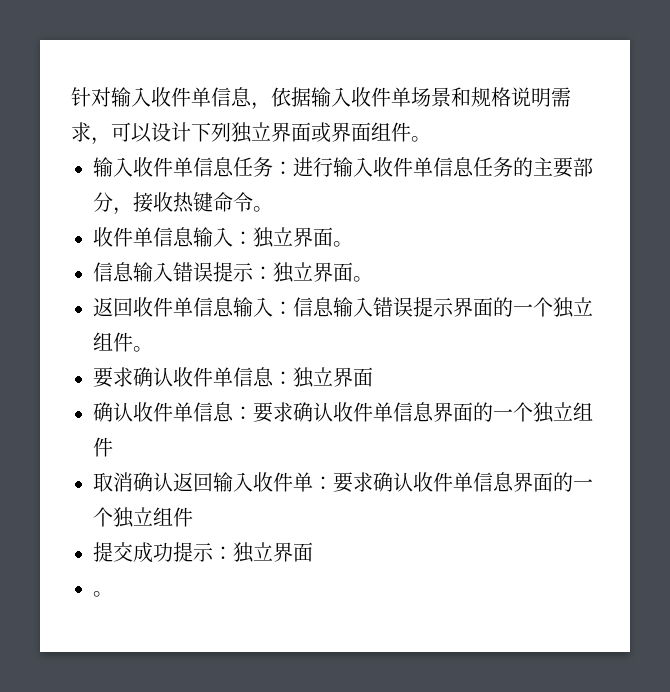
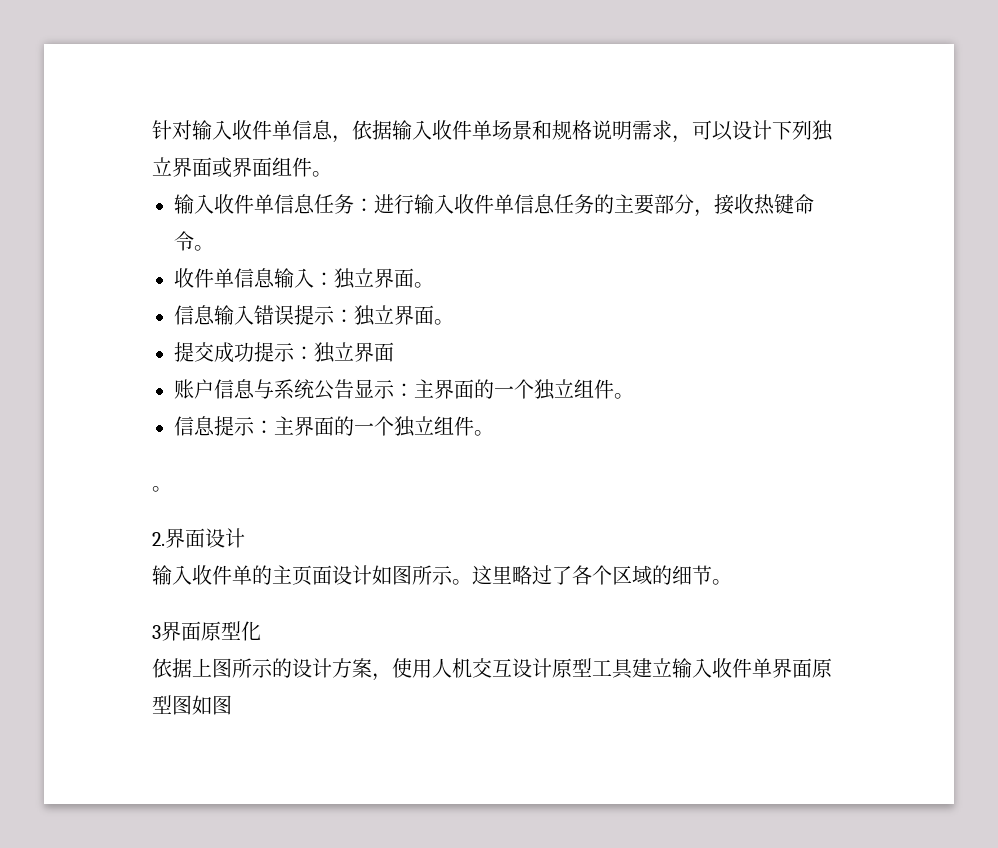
- 返回收件单信息输入：信息输入错误提示界面的一个独立组件。
- 要求确认收件单信息：独立界面
- 确认收件单信息：要求确认收件单信息界面的一个独立组件
- 取消确认返回输入收件单：要求确认收件单信息界面的一个独立组件
  提交成功提示：独立界面
+ 账户信息与系统公告显示：主界面的一个独立组件。
+ 信息提示：主界面的一个独立组件。
  。
+ 2.界面设计
+ 输入收件单的主页面设计如图所示。这里略过了各个区域的细节。
+ 3界面原型化
+ 依据上图所示的设计方案，使用人机交互设计原型工具建立输入收件单界面原型图如图

